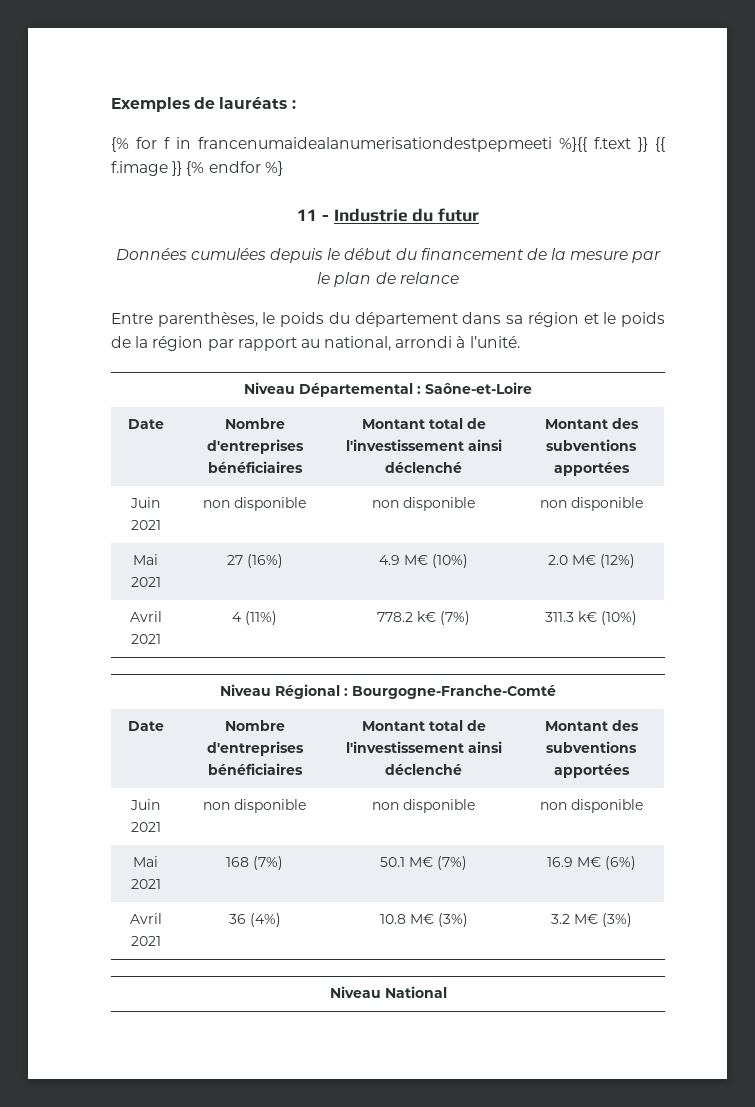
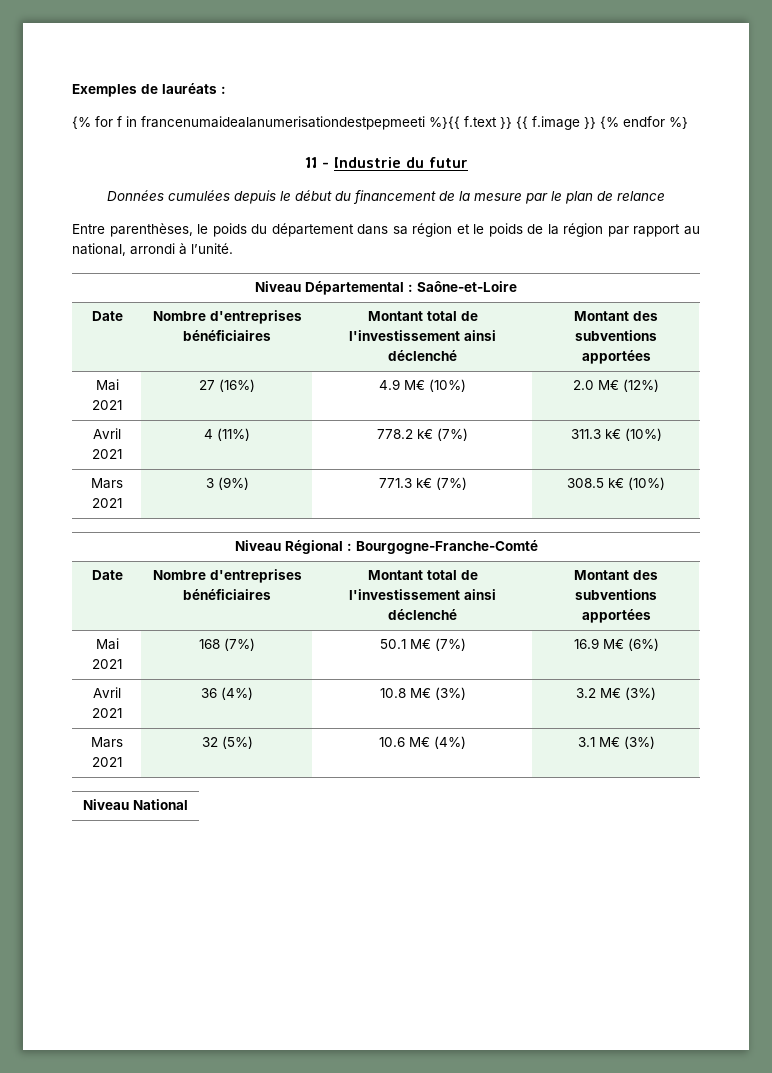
  Niveau Départemental : Saône-et-Loire
  Date | Nombre d'entreprises bénéficiaires | Montant total de l'investissement ainsi déclenché | Montant des subventions apportées
- Juin 2021 | non disponible | non disponible | non disponible
+ Mars 2021 | 3 (9%) | 771.3 k€ (7%) | 308.5 k€ (10%)
  Niveau Régional : Bourgogne-Franche-Comté
  Date | Nombre d'entreprises bénéficiaires | Montant total de l'investissement ainsi déclenché | Montant des subventions apportées
- Juin 2021 | non disponible | non disponible | non disponible
+ Mars 2021 | 32 (5%) | 10.6 M€ (4%) | 3.1 M€ (3%)

